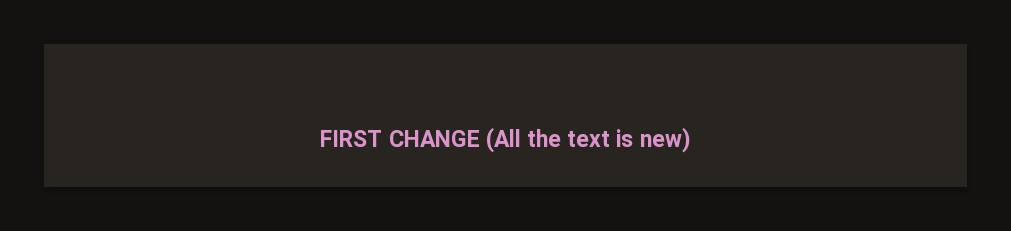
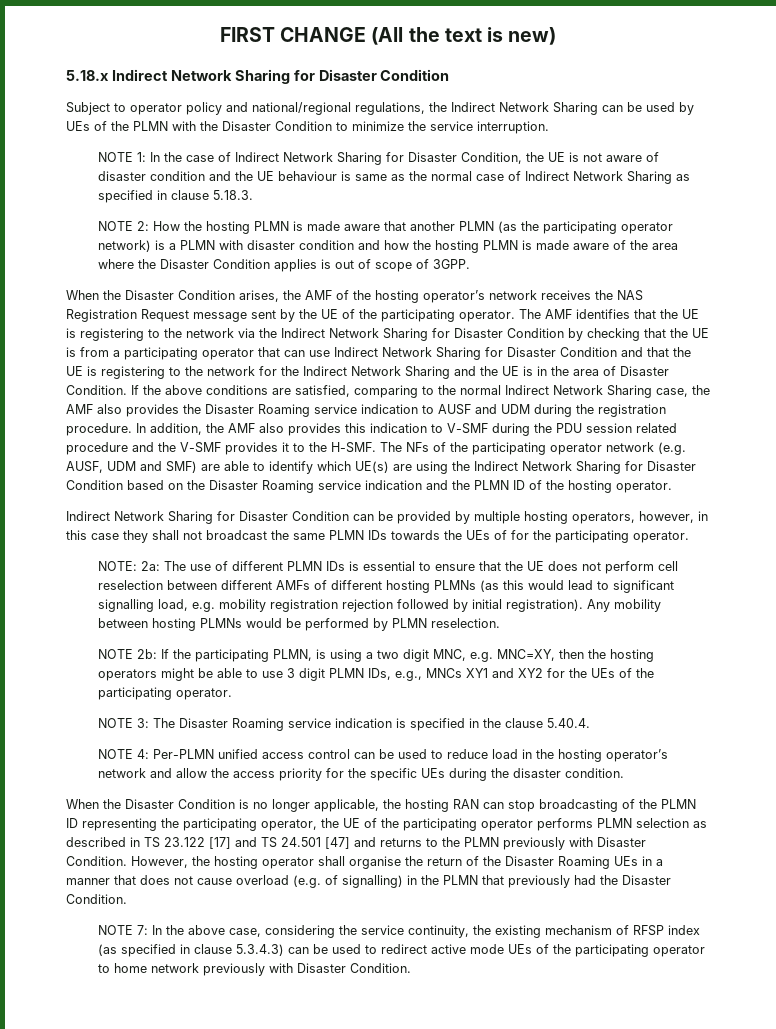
+ 5.18.x Indirect Network Sharing for Disaster Condition
+ Subject to operator policy and national/regional regulations, the Indirect Network Sharing can be used by UEs of the PLMN with the Disaster Condition to minimize the service interruption.
+ NOTE 1: In the case of Indirect Network Sharing for Disaster Condition, the UE is not aware of disaster condition and the UE behaviour is same as the normal case of Indirect Network Sharing as specified in clause 5.18.3.
+ NOTE 2: How the hosting PLMN is made aware that another PLMN (as the participating operator network) is a PLMN with disaster condition and how the hosting PLMN is made aware of the area where the Disaster Condition applies is out of scope of 3GPP.
+ When the Disaster Condition arises, the AMF of the hosting operator’s network receives the NAS Registration Request message sent by the UE of the participating operator. The AMF identifies that the UE is registering to the network via the Indirect Network Sharing for Disaster Condition by checking that the UE is from a participating operator that can use Indirect Network Sharing for Disaster Condition and that the UE is registering to the network for the Indirect Network Sharing and the UE is in the area of Disaster Condition. If the above conditions are satisfied, comparing to the normal Indirect Network Sharing case, the AMF also provides the Disaster Roaming service indication to AUSF and UDM during the registration procedure. In addition, the AMF also provides this indication to V-SMF during the PDU session related procedure and the V-SMF provides it to the H-SMF. The NFs of the participating operator network (e.g. AUSF, UDM and SMF) are able to identify which UE(s) are using the Indirect Network Sharing for Disaster Condition based on the Disaster Roaming service indication and the PLMN ID of the hosting operator.
+ Indirect Network Sharing for Disaster Condition can be provided by multiple hosting operators, however, in this case they shall not broadcast the same PLMN IDs towards the UEs of for the participating operator.
+ NOTE: 2a: The use of different PLMN IDs is essential to ensure that the UE does not perform cell reselection between different AMFs of different hosting PLMNs (as this would lead to significant signalling load, e.g. mobility registration rejection followed by initial registration). Any mobility between hosting PLMNs would be performed by PLMN reselection.
+ NOTE 2b: If the participating PLMN, is using a two digit MNC, e.g. MNC=XY, then the hosting operators might be able to use 3 digit PLMN IDs, e.g., MNCs XY1 and XY2 for the UEs of the participating operator.
+ NOTE 3: The Disaster Roaming service indication is specified in the clause 5.40.4.
+ NOTE 4: Per-PLMN unified access control can be used to reduce load in the hosting operator’s network and allow the access priority for the specific UEs during the disaster condition.
+ When the Disaster Condition is no longer applicable, the hosting RAN can stop broadcasting of the PLMN ID representing the participating operator, the UE of the participating operator performs PLMN selection as described in TS 23.122 [17] and TS 24.501 [47] and returns to the PLMN previously with Disaster Condition. However, the hosting operator shall organise the return of the Disaster Roaming UEs in a manner that does not cause overload (e.g. of signalling) in the PLMN that previously had the Disaster Condition.
+ NOTE 7: In the above case, considering the service continuity, the existing mechanism of RFSP index (as specified in clause 5.3.4.3) can be used to redirect active mode UEs of the participating operator to home network previously with Disaster Condition.

